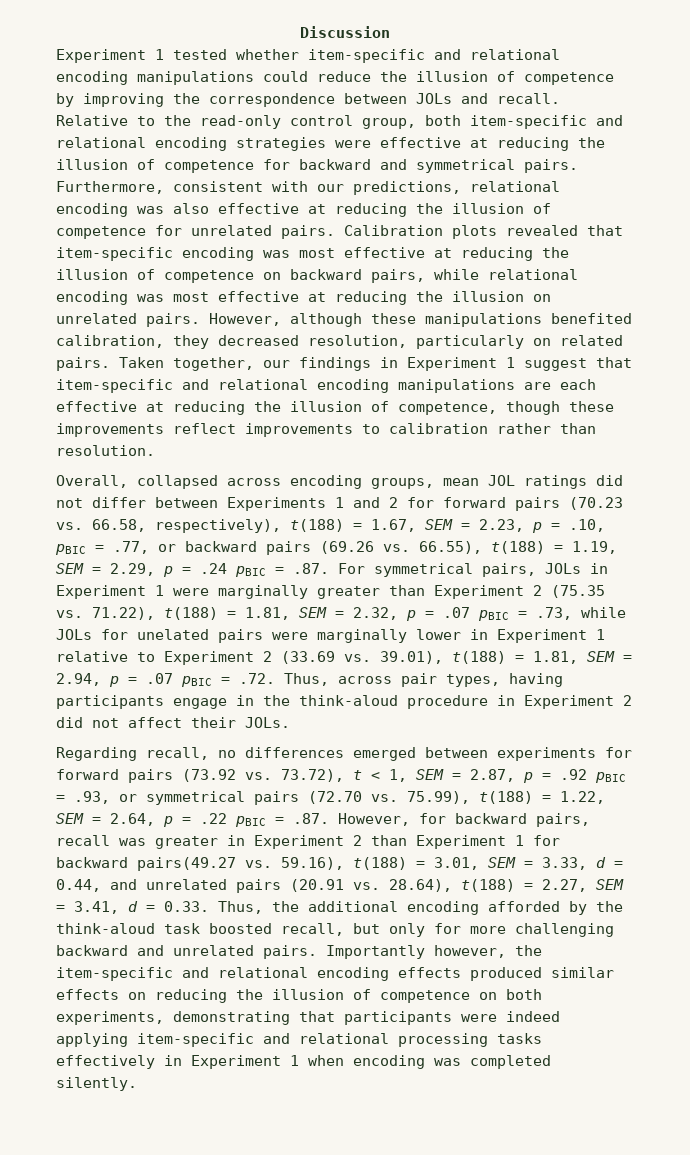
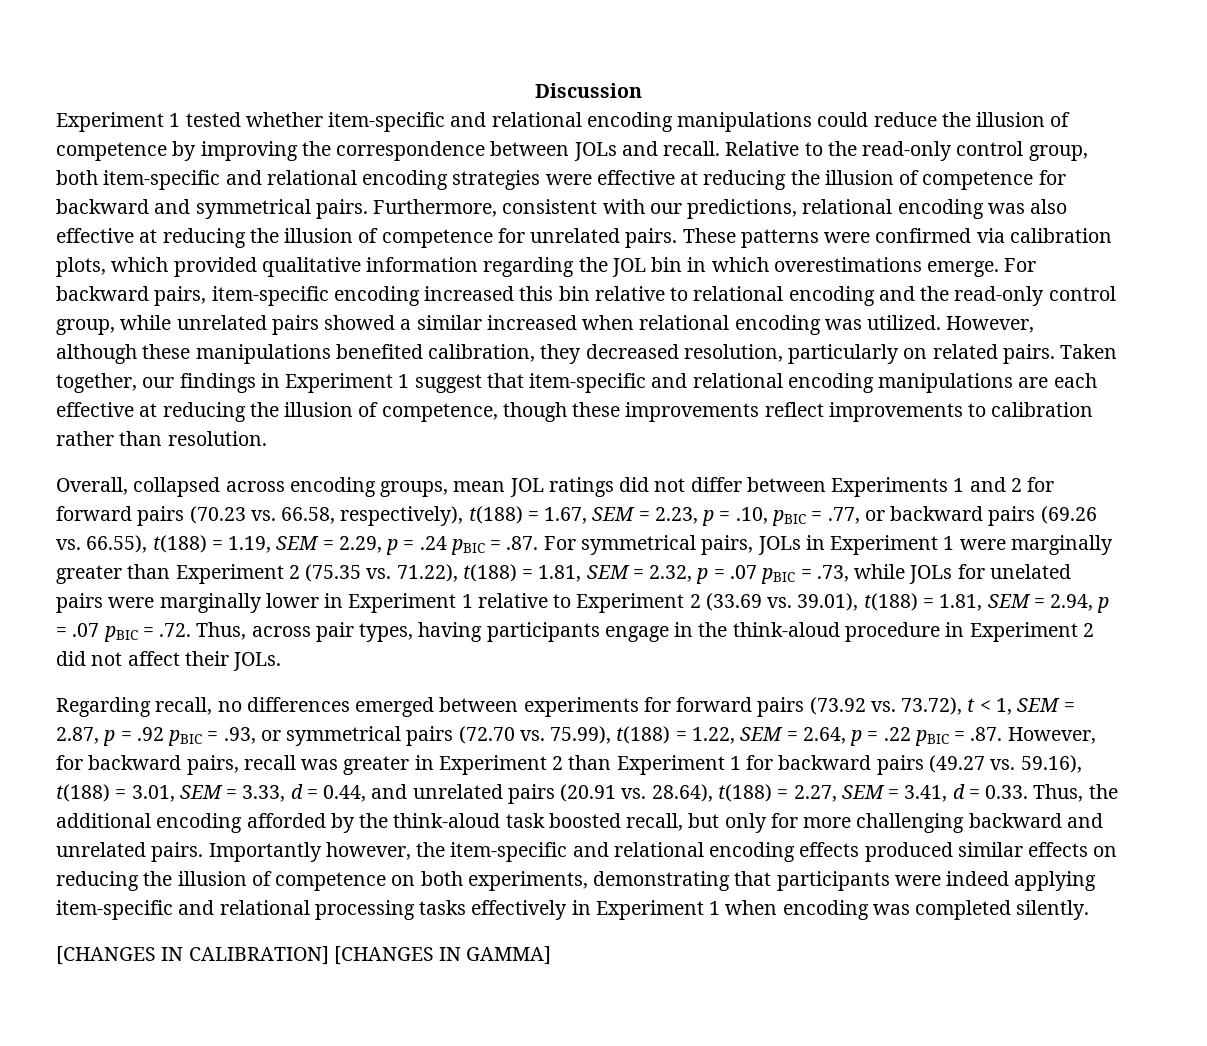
- Calibration plots revealed that item-specific encoding was most effective at reducing the illusion of competence on backward pairs, while relational encoding was most effective at reducing the illusion on unrelated pairs.
+ These patterns were confirmed via calibration plots, which provided qualitative information regarding the JOL bin in which overestimations emerge. For backward pairs, item-specific encoding increased this bin relative to relational encoding and the read-only control group, while unrelated pairs showed a similar increased when relational encoding was utilized.
- Regarding recall, no differences emerged between experiments for forward pairs (73.92 vs. 73.72), t < 1, SEM = 2.87, p = .92 pBIC = .93, or symmetrical pairs (72.70 vs. 75.99), t(188) = 1.22, SEM = 2.64, p = .22 pBIC = .87. However, for backward pairs, recall was greater in Experiment 2 than Experiment 1 for backward pairs(49.27 vs. 59.16), t(188) = 3.01, SEM = 3.33, d = 0.44, and unrelated pairs (20.91 vs. 28.64), t(188) = 2.27, SEM = 3.41, d = 0.33. Thus, the additional encoding afforded by the think-aloud task boosted recall, but only for more challenging backward and unrelated pairs.
+ Regarding recall, no differences emerged between experiments for forward pairs (73.92 vs. 73.72), t < 1, SEM = 2.87, p = .92 pBIC = .93, or symmetrical pairs (72.70 vs. 75.99), t(188) = 1.22, SEM = 2.64, p = .22 pBIC = .87. However, for backward pairs, recall was greater in Experiment 2 than Experiment 1 for backward pairs (49.27 vs. 59.16), t(188) = 3.01, SEM = 3.33, d = 0.44, and unrelated pairs (20.91 vs. 28.64), t(188) = 2.27, SEM = 3.41, d = 0.33. Thus, the additional encoding afforded by the think-aloud task boosted recall, but only for more challenging backward and unrelated pairs.
+ [CHANGES IN CALIBRATION] [CHANGES IN GAMMA]

